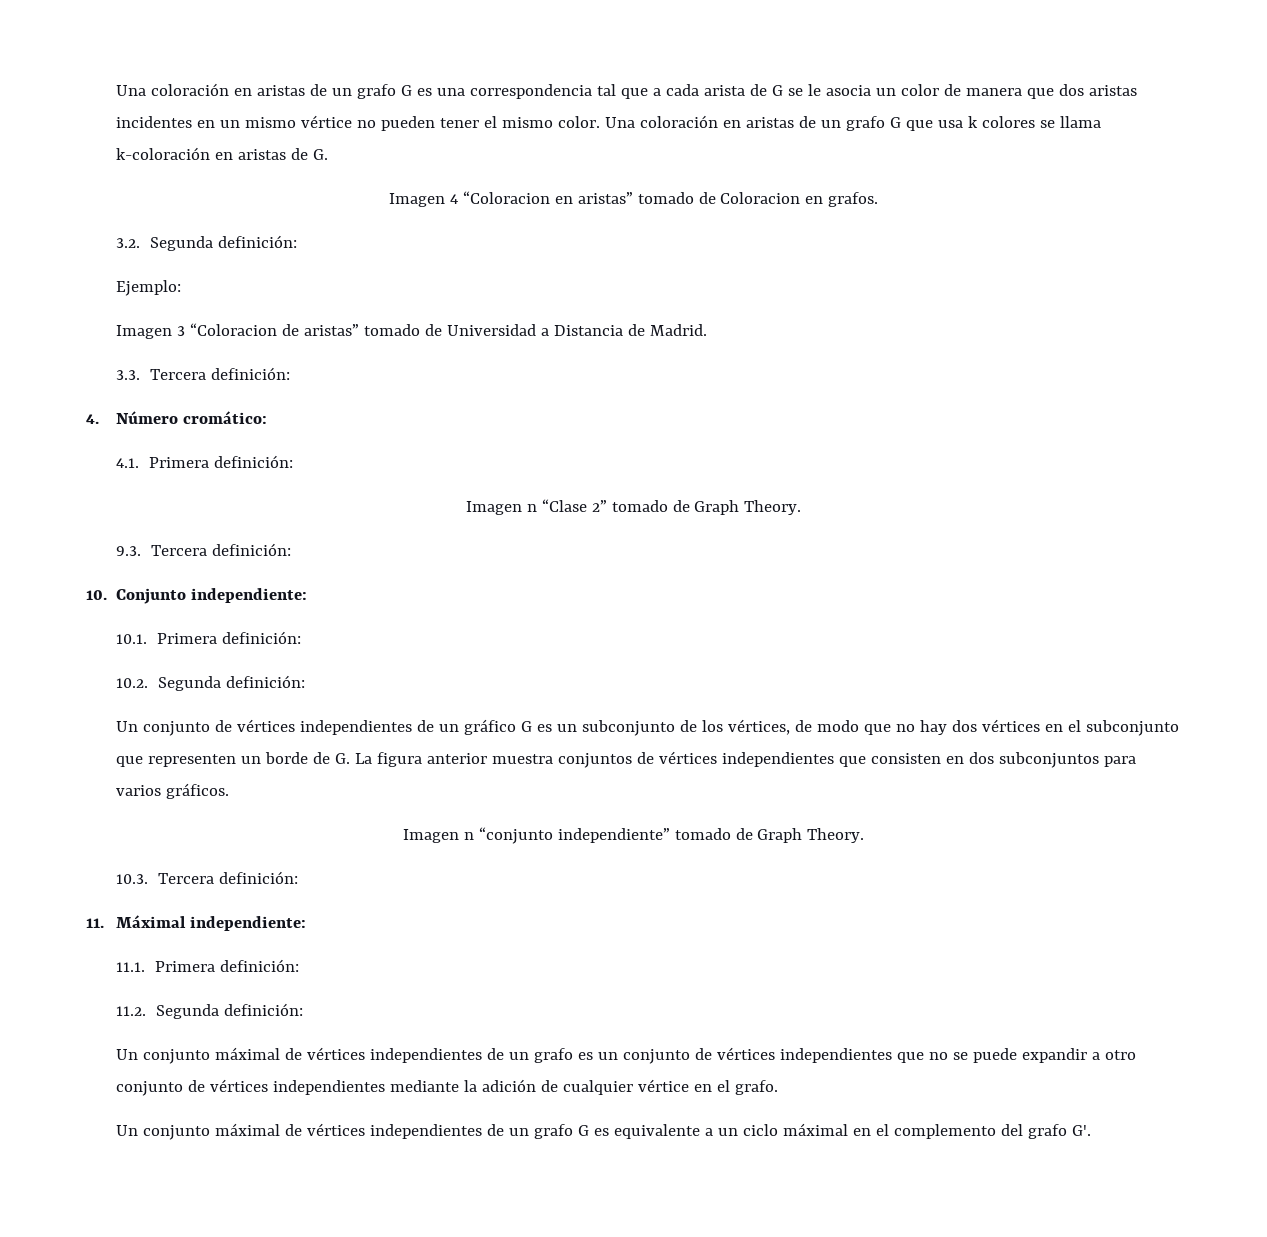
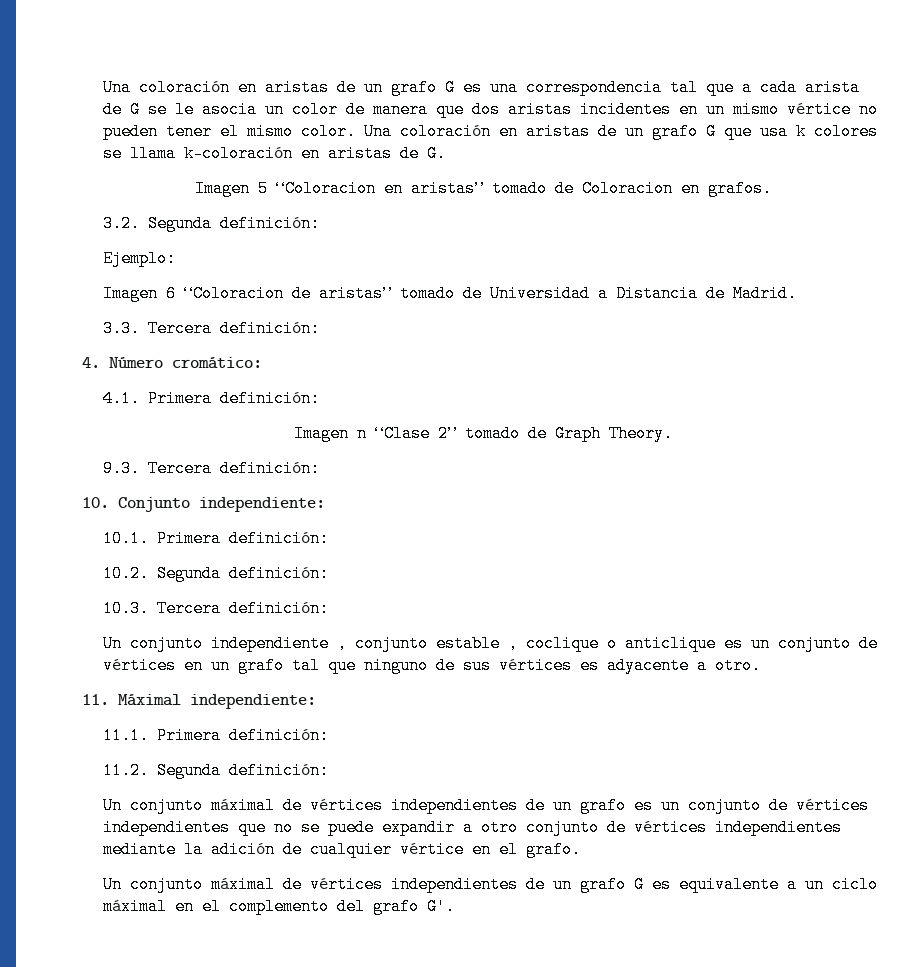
- Imagen 4 “Coloracion en aristas” tomado de Coloracion en grafos.
+ Imagen 5 “Coloracion en aristas” tomado de Coloracion en grafos.
- Imagen 3 “Coloracion de aristas” tomado de Universidad a Distancia de Madrid.
+ Imagen 6 “Coloracion de aristas” tomado de Universidad a Distancia de Madrid.
- Un conjunto de vértices independientes de un gráfico G es un subconjunto de los vértices, de modo que no hay dos vértices en el subconjunto que representen un borde de G. La figura anterior muestra conjuntos de vértices independientes que consisten en dos subconjuntos para varios gráficos.
- Imagen n “conjunto independiente” tomado de Graph Theory.
  10.3. Tercera definición:
+ Un conjunto independiente , conjunto estable , coclique o anticlique es un conjunto de vértices en un grafo tal que ninguno de sus vértices es adyacente a otro.

